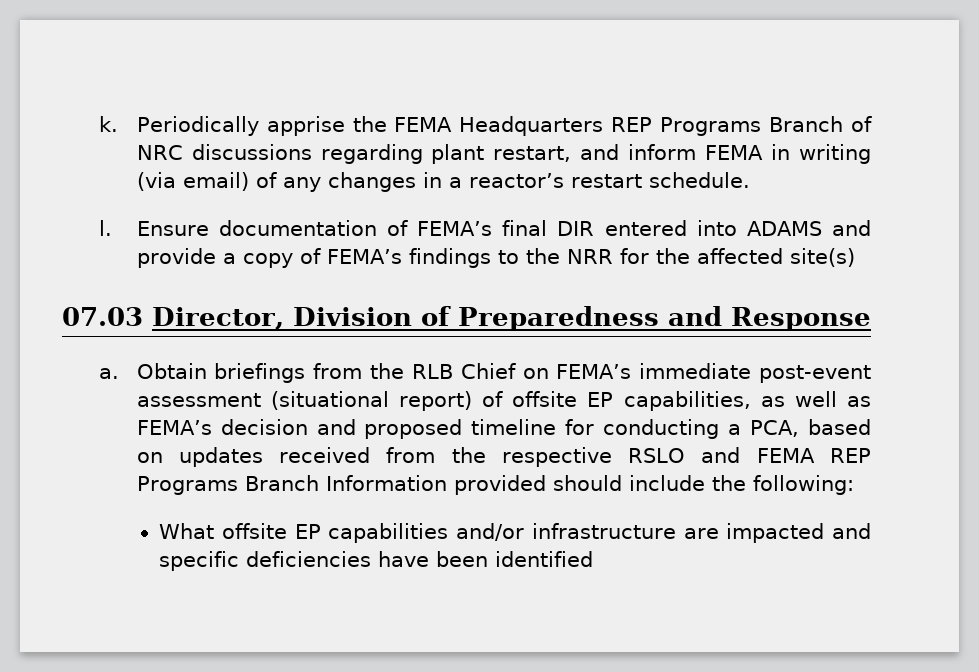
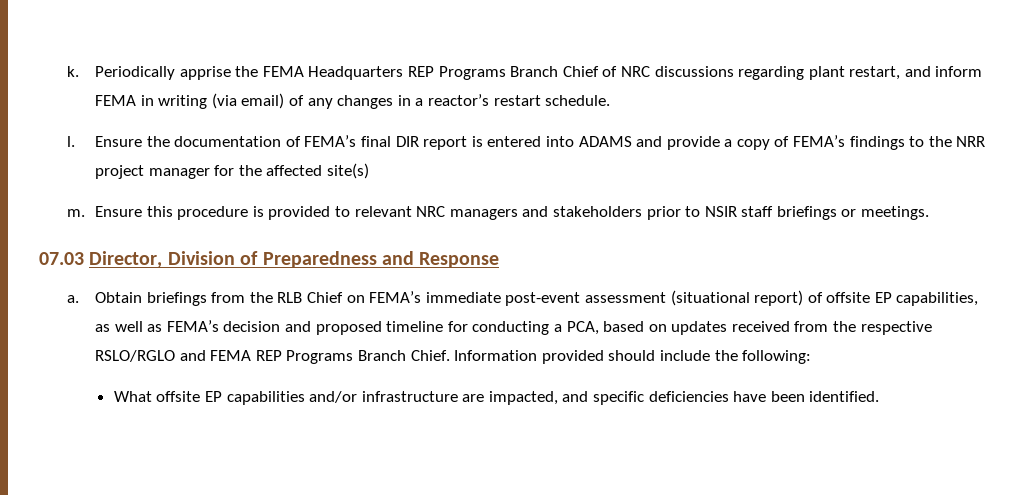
- Periodically apprise the FEMA Headquarters REP Programs Branch of NRC discussions regarding plant restart, and inform FEMA in writing (via email) of any changes in a reactor’s restart schedule.
+ Periodically apprise the FEMA Headquarters REP Programs Branch Chief of NRC discussions regarding plant restart, and inform FEMA in writing (via email) of any changes in a reactor’s restart schedule.
- Ensure documentation of FEMA’s final DIR entered into ADAMS and provide a copy of FEMA’s findings to the NRR for the affected site(s)
+ Ensure the documentation of FEMA’s final DIR report is entered into ADAMS and provide a copy of FEMA’s findings to the NRR project manager for the affected site(s)
+ m. Ensure this procedure is provided to relevant NRC managers and stakeholders prior to NSIR staff briefings or meetings.
- Obtain briefings from the RLB Chief on FEMA’s immediate post-event assessment (situational report) of offsite EP capabilities, as well as FEMA’s decision and proposed timeline for conducting a PCA, based on updates received from the respective RSLO and FEMA REP Programs Branch Information provided should include the following:
+ Obtain briefings from the RLB Chief on FEMA’s immediate post-event assessment (situational report) of offsite EP capabilities, as well as FEMA’s decision and proposed timeline for conducting a PCA, based on updates received from the respective RSLO/RGLO and FEMA REP Programs Branch Chief. Information provided should include the following:
- What offsite EP capabilities and/or infrastructure are impacted and specific deficiencies have been identified
+ What offsite EP capabilities and/or infrastructure are impacted, and specific deficiencies have been identified.

